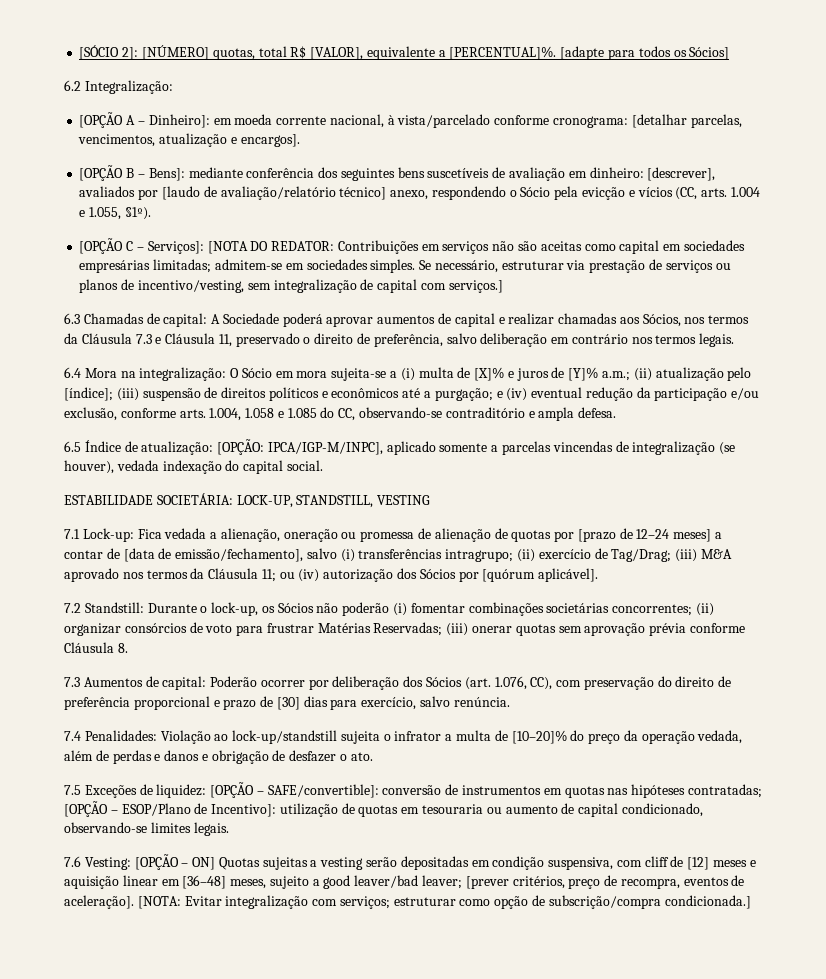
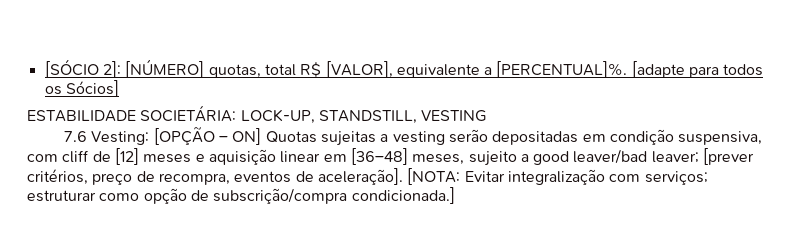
- 6.2 Integralização:
- [OPÇÃO A – Dinheiro]: em moeda corrente nacional, à vista/parcelado conforme cronograma: [detalhar parcelas, vencimentos, atualização e encargos].
- [OPÇÃO B – Bens]: mediante conferência dos seguintes bens suscetíveis de avaliação em dinheiro: [descrever], avaliados por [laudo de avaliação/relatório técnico] anexo, respondendo o Sócio pela evicção e vícios (CC, arts. 1.004 e 1.055, §1º).
- [OPÇÃO C – Serviços]: [NOTA DO REDATOR: Contribuições em serviços não são aceitas como capital em sociedades empresárias limitadas; admitem-se em sociedades simples. Se necessário, estruturar via prestação de serviços ou planos de incentivo/vesting, sem integralização de capital com serviços.]
- 6.3 Chamadas de capital: A Sociedade poderá aprovar aumentos de capital e realizar chamadas aos Sócios, nos termos da Cláusula 7.3 e Cláusula 11, preservado o direito de preferência, salvo deliberação em contrário nos termos legais.
- 6.4 Mora na integralização: O Sócio em mora sujeita-se a (i) multa de [X]% e juros de [Y]% a.m.; (ii) atualização pelo [índice]; (iii) suspensão de direitos políticos e econômicos até a purgação; e (iv) eventual redução da participação e/ou exclusão, conforme arts. 1.004, 1.058 e 1.085 do CC, observando-se contraditório e ampla defesa.
- 6.5 Índice de atualização: [OPÇÃO: IPCA/IGP-M/INPC], aplicado somente a parcelas vincendas de integralização (se houver), vedada indexação do capital social.
- 7.1 Lock-up: Fica vedada a alienação, oneração ou promessa de alienação de quotas por [prazo de 12–24 meses] a contar de [data de emissão/fechamento], salvo (i) transferências intragrupo; (ii) exercício de Tag/Drag; (iii) M&A aprovado nos termos da Cláusula 11; ou (iv) autorização dos Sócios por [quórum aplicável].
- 7.2 Standstill: Durante o lock-up, os Sócios não poderão (i) fomentar combinações societárias concorrentes; (ii) organizar consórcios de voto para frustrar Matérias Reservadas; (iii) onerar quotas sem aprovação prévia conforme Cláusula 8.
- 7.3 Aumentos de capital: Poderão ocorrer por deliberação dos Sócios (art. 1.076, CC), com preservação do direito de preferência proporcional e prazo de [30] dias para exercício, salvo renúncia.
- 7.4 Penalidades: Violação ao lock-up/standstill sujeita o infrator a multa de [10–20]% do preço da operação vedada, além de perdas e danos e obrigação de desfazer o ato.
- 7.5 Exceções de liquidez: [OPÇÃO – SAFE/convertible]: conversão de instrumentos em quotas nas hipóteses contratadas; [OPÇÃO – ESOP/Plano de Incentivo]: utilização de quotas em tesouraria ou aumento de capital condicionado, observando-se limites legais.

